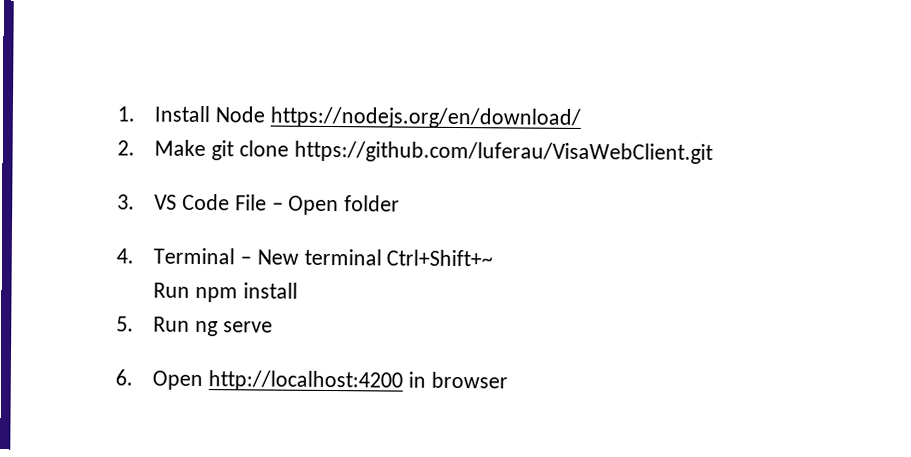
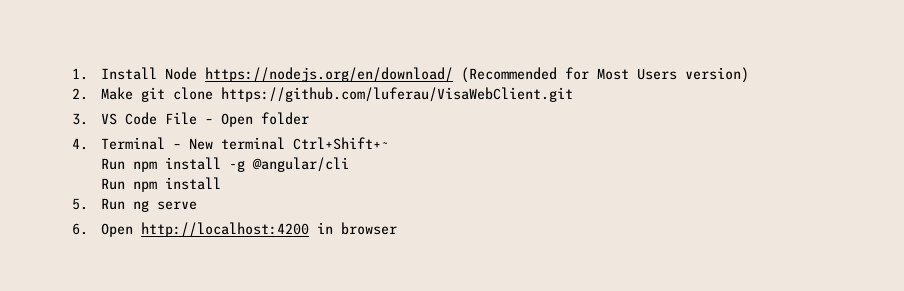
- 1. Install Node https://nodejs.org/en/download/
+ 1. Install Node https://nodejs.org/en/download/ (Recommended for Most Users version)
+ Run npm install -g @angular/cli

